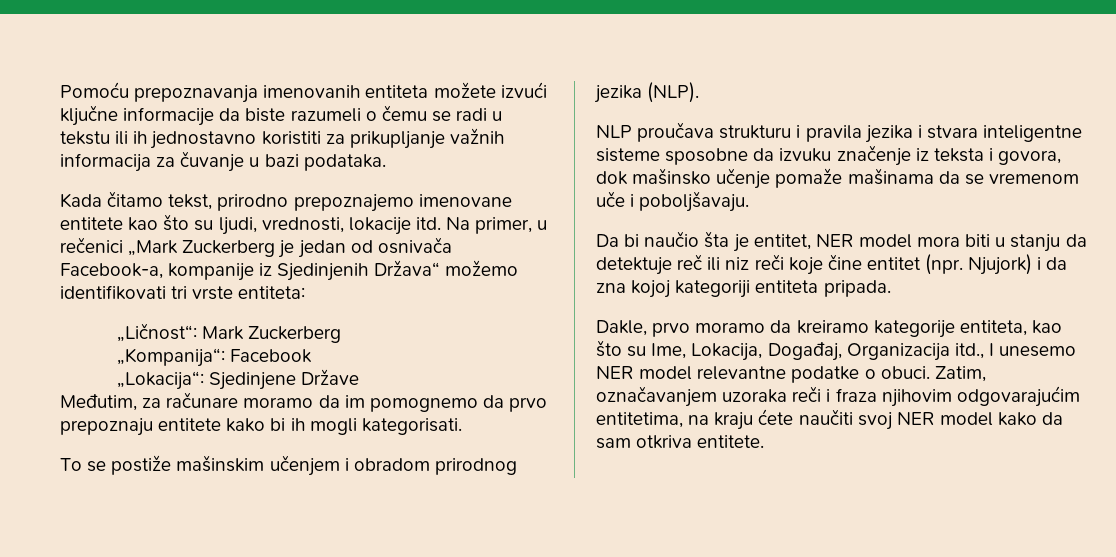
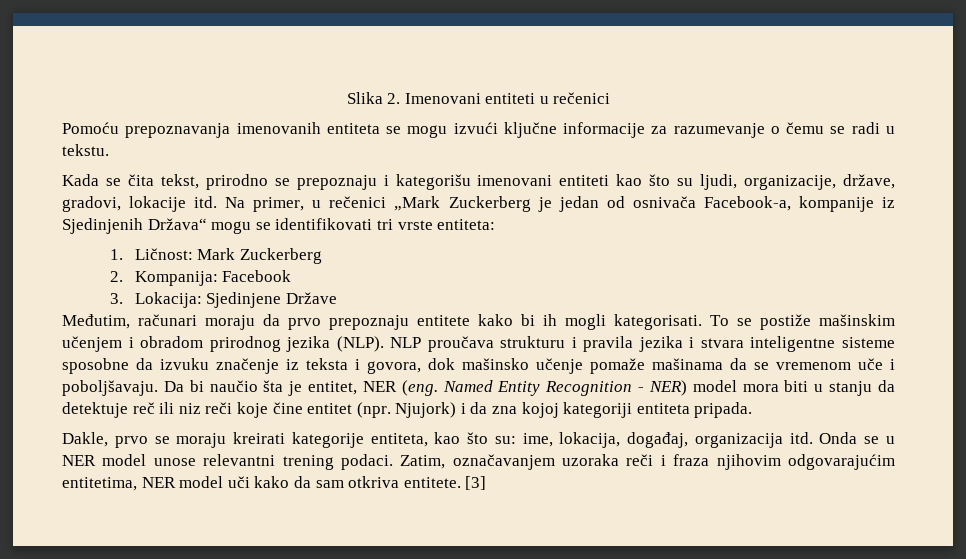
+ Slika 2. Imenovani entiteti u rečenici
- Pomoću prepoznavanja imenovanih entiteta možete izvući ključne informacije da biste razumeli o čemu se radi u tekstu ili ih jednostavno koristiti za prikupljanje važnih informacija za čuvanje u bazi podataka.
- Kada čitamo tekst, prirodno prepoznajemo imenovane entitete kao što su ljudi, vrednosti, lokacije itd.
+ Pomoću prepoznavanja imenovanih entiteta se mogu izvući ključne informacije za razumevanje o čemu se radi u tekstu.
+ Kada se čita tekst, prirodno se prepoznaju i kategorišu imenovani entiteti kao što su ljudi, organizacije, države, gradovi, lokacije itd.
- Na primer, u rečenici „Mark Zuckerberg je jedan od osnivača Facebook-a, kompanije iz Sjedinjenih Država“ možemo identifikovati tri vrste entiteta:
+ Na primer, u rečenici „Mark Zuckerberg je jedan od osnivača Facebook-a, kompanije iz Sjedinjenih Država“ mogu se identifikovati tri vrste entiteta:
- „Ličnost“: Mark Zuckerberg
+ 1. Ličnost: Mark Zuckerberg
- „Kompanija“: Facebook
+ 2. Kompanija: Facebook
- „Lokacija“: Sjedinjene Države
+ 3. Lokacija: Sjedinjene Države
- Međutim, za računare moramo da im pomognemo da prvo prepoznaju entitete kako bi ih mogli kategorisati.
- To se postiže mašinskim učenjem i obradom prirodnog jezika (NLP).
- NLP proučava strukturu i pravila jezika i stvara inteligentne sisteme sposobne da izvuku značenje iz teksta i govora, dok mašinsko učenje pomaže mašinama da se vremenom uče i poboljšavaju.
- Da bi naučio šta je entitet, NER model mora biti u stanju da detektuje reč ili niz reči koje čine entitet (npr.
+ Međutim, računari moraju da prvo prepoznaju entitete kako bi ih mogli kategorisati. To se postiže mašinskim učenjem i obradom prirodnog jezika (NLP). NLP proučava strukturu i pravila jezika i stvara inteligentne sisteme sposobne da izvuku značenje iz teksta i govora, dok mašinsko učenje pomaže mašinama da se vremenom uče i poboljšavaju. Da bi naučio šta je entitet, NER (eng. Named Entity Recognition - NER) model mora biti u stanju da detektuje reč ili niz reči koje čine entitet (npr.
- Dakle, prvo moramo da kreiramo kategorije entiteta, kao što su Ime, Lokacija, Događaj, Organizacija itd., I unesemo NER model relevantne podatke o obuci.
+ Dakle, prvo se moraju kreirati kategorije entiteta, kao što su: ime, lokacija, događaj, organizacija itd. Onda se u NER model unose relevantni trening podaci.
- Zatim, označavanjem uzoraka reči i fraza njihovim odgovarajućim entitetima, na kraju ćete naučiti svoj NER model kako da sam otkriva entitete.
+ Zatim, označavanjem uzoraka reči i fraza njihovim odgovarajućim entitetima, NER model uči kako da sam otkriva entitete.
+ [3]

